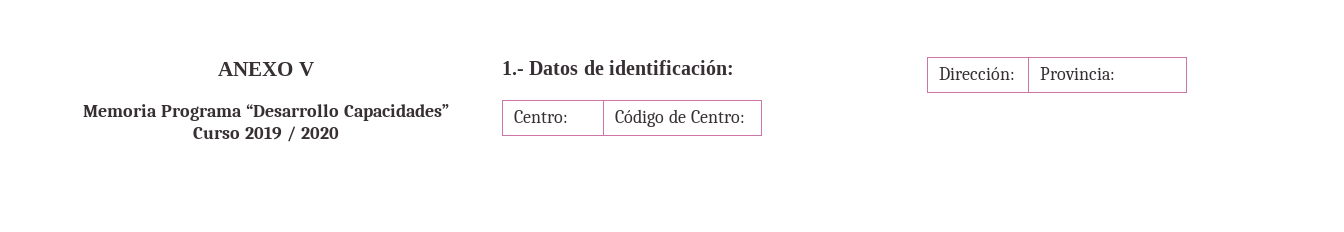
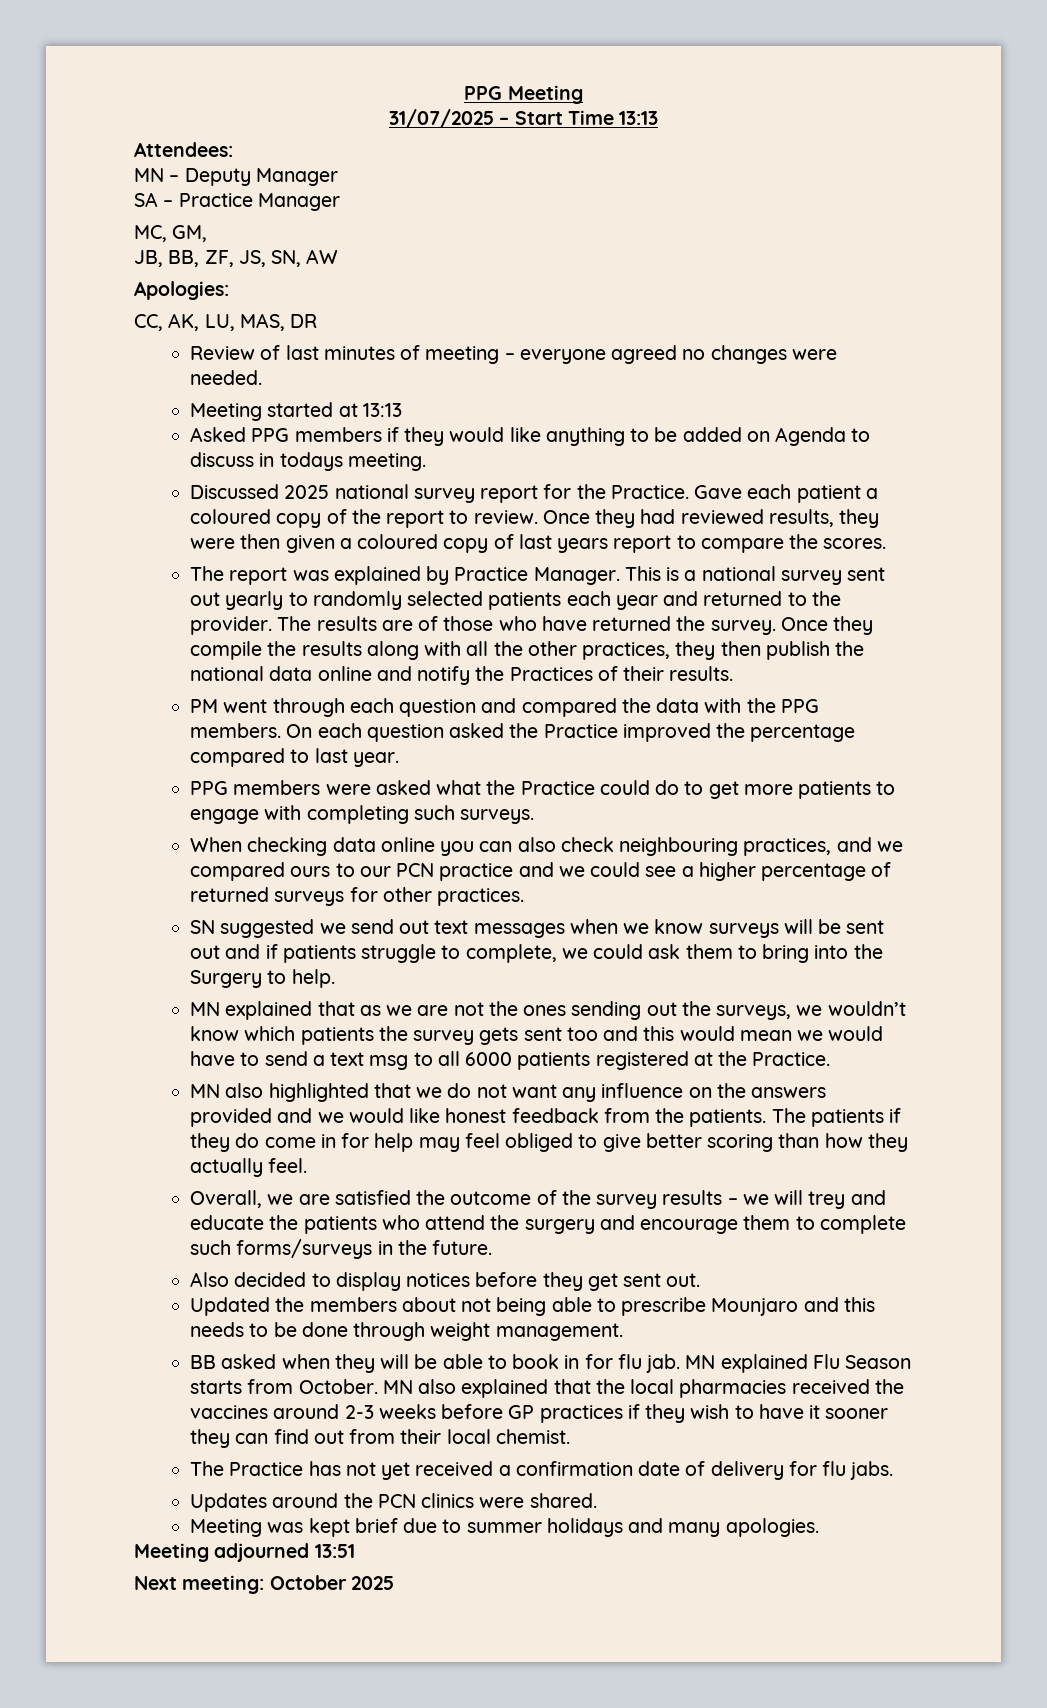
- ANEXO V
- Memoria Programa “Desarrollo Capacidades” Curso 2019 / 2020
- 1.- Datos de identificación:
- Centro: | Código de Centro:
- Dirección: | Provincia:
+ PPG Meeting
+ 31/07/2025 – Start Time 13:13
+ Attendees:
+ MN – Deputy Manager
+ SA – Practice Manager
+ MC, GM,
+ JB, BB, ZF, JS, SN, AW
+ Apologies:
+ CC, AK, LU, MAS, DR
+ Review of last minutes of meeting – everyone agreed no changes were needed.
+ Meeting started at 13:13
+ Asked PPG members if they would like anything to be added on Agenda to discuss in todays meeting.
+ Discussed 2025 national survey report for the Practice. Gave each patient a coloured copy of the report to review. Once they had reviewed results, they were then given a coloured copy of last years report to compare the scores.
+ The report was explained by Practice Manager. This is a national survey sent out yearly to randomly selected patients each year and returned to the provider. The results are of those who have returned the survey. Once they compile the results along with all the other practices, they then publish the national data online and notify the Practices of their results.
+ PM went through each question and compared the data with the PPG members. On each question asked the Practice improved the percentage compared to last year.
+ PPG members were asked what the Practice could do to get more patients to engage with completing such surveys.
+ When checking data online you can also check neighbouring practices, and we compared ours to our PCN practice and we could see a higher percentage of returned surveys for other practices.
+ SN suggested we send out text messages when we know surveys will be sent out and if patients struggle to complete, we could ask them to bring into the Surgery to help.
+ MN explained that as we are not the ones sending out the surveys, we wouldn’t know which patients the survey gets sent too and this would mean we would have to send a text msg to all 6000 patients registered at the Practice.
+ MN also highlighted that we do not want any influence on the answers provided and we would like honest feedback from the patients. The patients if they do come in for help may feel obliged to give better scoring than how they actually feel.
+ Overall, we are satisfied the outcome of the survey results – we will trey and educate the patients who attend the surgery and encourage them to complete such forms/surveys in the future.
+ Also decided to display notices before they get sent out.
+ Updated the members about not being able to prescribe Mounjaro and this needs to be done through weight management.
+ BB asked when they will be able to book in for flu jab. MN explained Flu Season starts from October. MN also explained that the local pharmacies received the vaccines around 2-3 weeks before GP practices if they wish to have it sooner they can find out from their local chemist.
+ The Practice has not yet received a confirmation date of delivery for flu jabs.
+ Updates around the PCN clinics were shared.
+ Meeting was kept brief due to summer holidays and many apologies.
+ Meeting adjourned 13:51
+ Next meeting: October 2025

